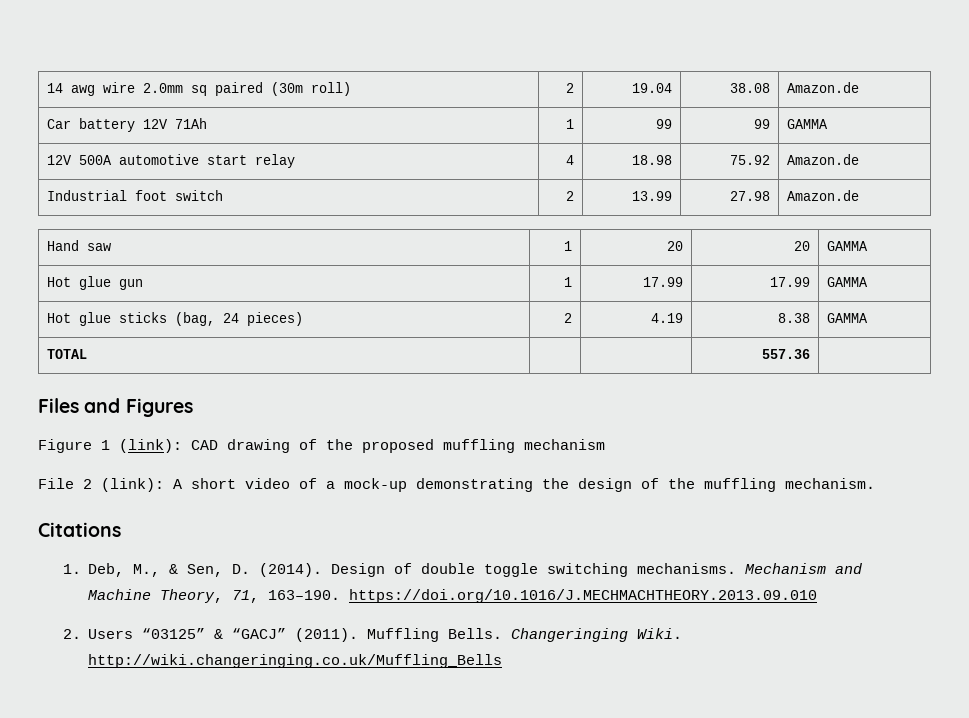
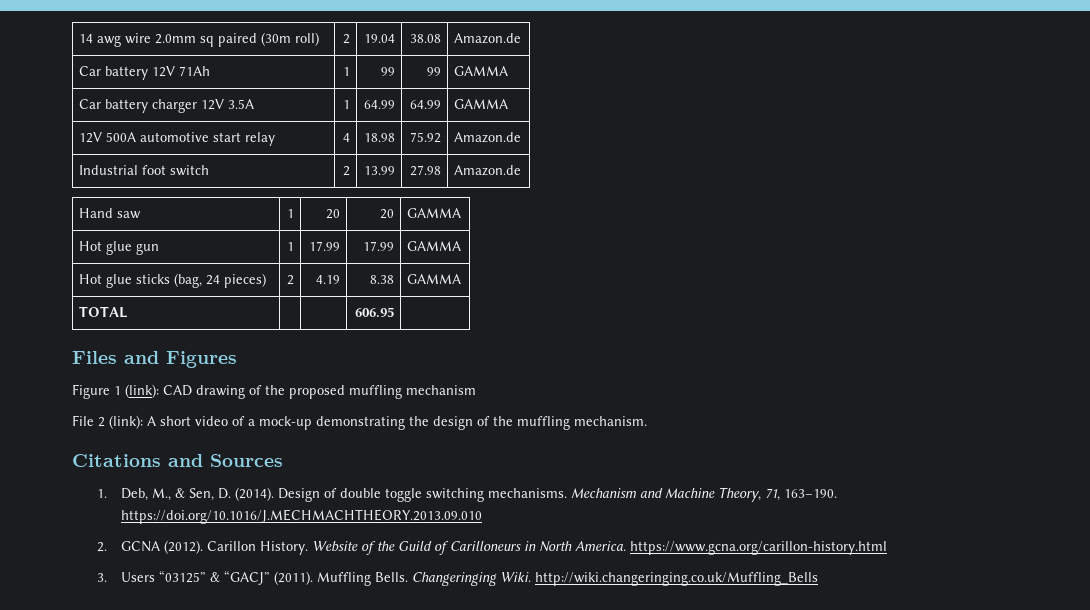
+ Car battery charger 12V 3.5A | 1 | 64.99 | 64.99 | GAMMA
- TOTAL | | | 557.36 |
+ TOTAL | | | 606.95 |
- Citations
+ Citations and Sources
- 2. Users “03125” & “GACJ” (2011).
+ 2. GCNA (2012). Carillon History. Website of the Guild of Carilloneurs in North America. https://www.gcna.org/carillon-history.html
+ 3. Users “03125” & “GACJ” (2011).

